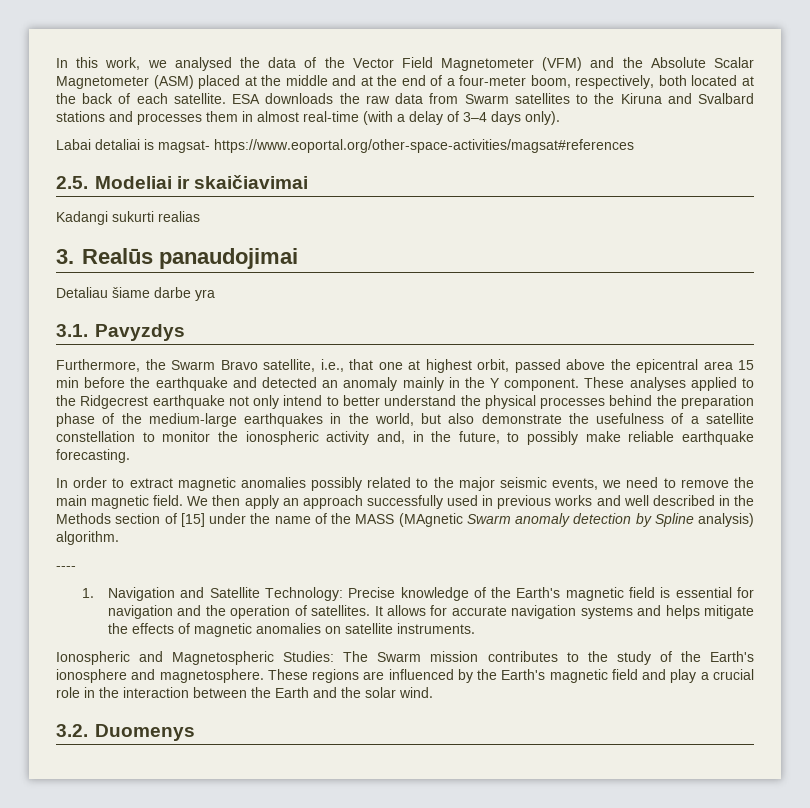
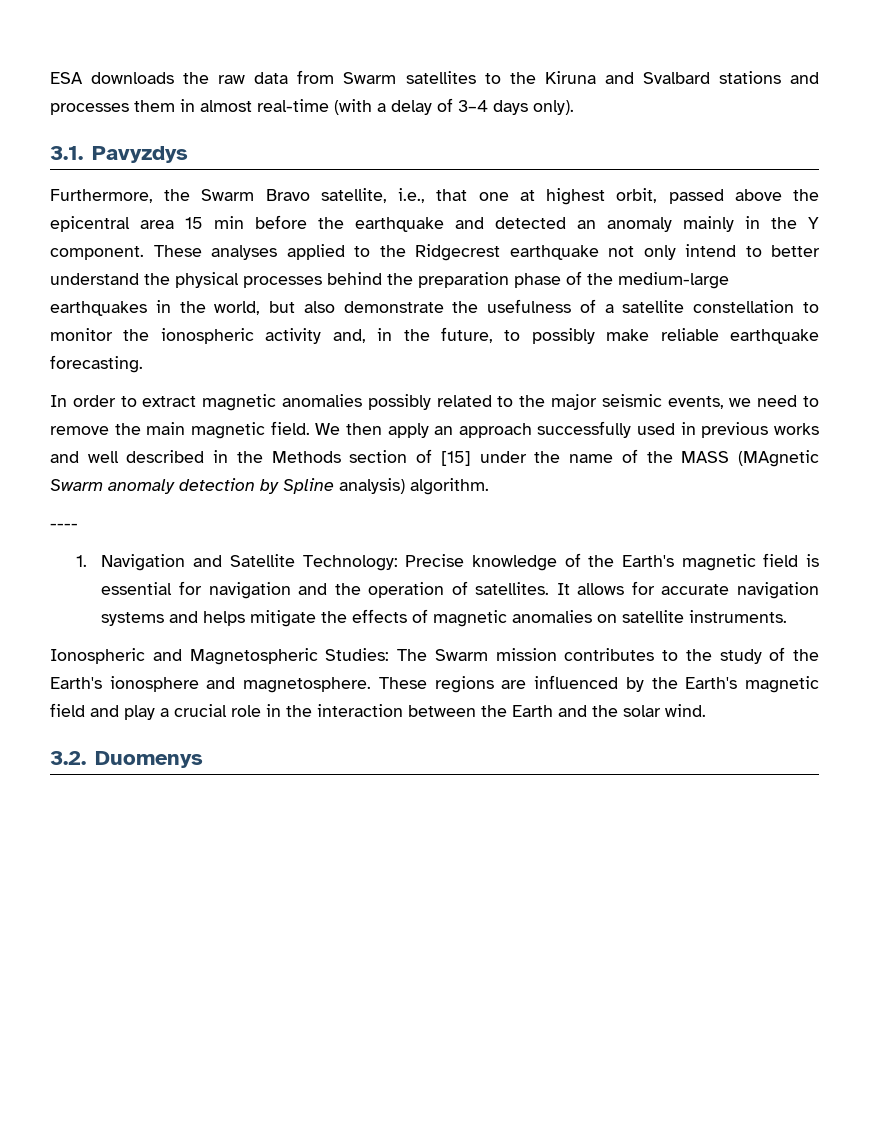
- In this work, we analysed the data of the Vector Field Magnetometer (VFM) and the Absolute Scalar Magnetometer (ASM) placed at the middle and at the end of a four-meter boom, respectively, both located at the back of each satellite.
- Labai detaliai is magsat- https://www.eoportal.org/other-space-activities/magsat#references
- 2.5. Modeliai ir skaičiavimai
- Kadangi sukurti realias
- 3. Realūs panaudojimai
- Detaliau šiame darbe yra

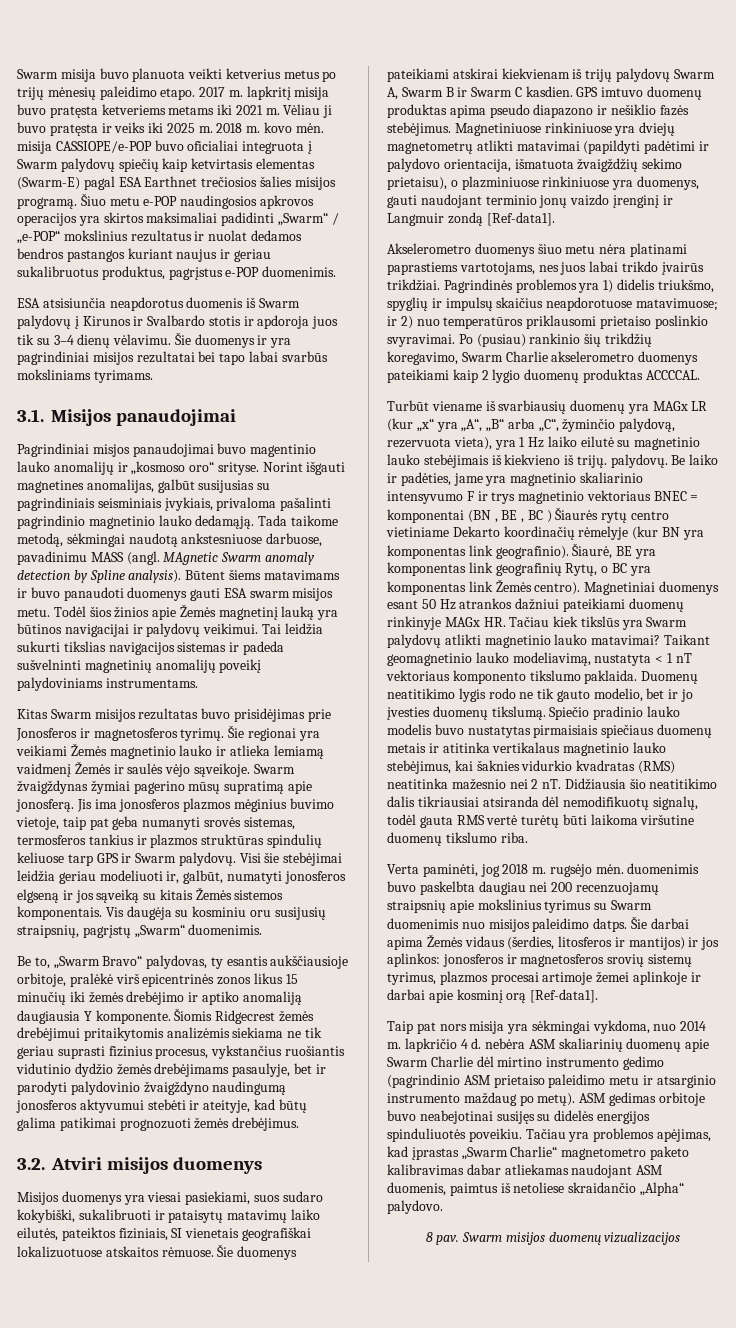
- ESA downloads the raw data from Swarm satellites to the Kiruna and Svalbard stations and processes them in almost real-time (with a delay of 3–4 days only).
- 3.1. Pavyzdys
- Furthermore, the Swarm Bravo satellite, i.e., that one at highest orbit, passed above the epicentral area 15 min before the earthquake and detected an anomaly mainly in the Y component. These analyses applied to the Ridgecrest earthquake not only intend to better understand the physical processes behind the preparation phase of the medium-large earthquakes in the world, but also demonstrate the usefulness of a satellite constellation to monitor the ionospheric activity and, in the future, to possibly make reliable earthquake forecasting.
- In order to extract magnetic anomalies possibly related to the major seismic events, we need to remove the main magnetic field. We then apply an approach successfully used in previous works and well described in the Methods section of [15] under the name of the MASS (MAgnetic Swarm anomaly detection by Spline analysis) algorithm.
- ----
- 1. Navigation and Satellite Technology: Precise knowledge of the Earth's magnetic field is essential for navigation and the operation of satellites. It allows for accurate navigation systems and helps mitigate the effects of magnetic anomalies on satellite instruments.
- Ionospheric and Magnetospheric Studies: The Swarm mission contributes to the study of the Earth's ionosphere and magnetosphere. These regions are influenced by the Earth's magnetic field and play a crucial role in the interaction between the Earth and the solar wind.
- 3.2. Duomenys
+ Swarm misija buvo planuota veikti ketverius metus po trijų mėnesių paleidimo etapo. 2017 m. lapkritį misija buvo pratęsta ketveriems metams iki 2021 m. Vėliau ji buvo pratęsta ir veiks iki 2025 m. 2018 m. kovo mėn. misija CASSIOPE/e-POP buvo oficialiai integruota į Swarm palydovų spiečių kaip ketvirtasis elementas (Swarm-E) pagal ESA Earthnet trečiosios šalies misijos programą. Šiuo metu e-POP naudingosios apkrovos operacijos yra skirtos maksimaliai padidinti „Swarm“ / „e-POP“ mokslinius rezultatus ir nuolat dedamos bendros pastangos kuriant naujus ir geriau sukalibruotus produktus, pagrįstus e-POP duomenimis.
+ ESA atsisiunčia neapdorotus duomenis iš Swarm palydovų į Kirunos ir Svalbardo stotis ir apdoroja juos tik su 3–4 dienų vėlavimu. Šie duomenys ir yra pagrindiniai misijos rezultatai bei tapo labai svarbūs moksliniams tyrimams.
+ 3.1. Misijos panaudojimai
+ Pagrindiniai misjos panaudojimai buvo magentinio lauko anomalijų ir „kosmoso oro“ srityse. Norint išgauti magnetines anomalijas, galbūt susijusias su pagrindiniais seisminiais įvykiais, privaloma pašalinti pagrindinio magnetinio lauko dedamąją. Tada taikome metodą, sėkmingai naudotą ankstesniuose darbuose, pavadinimu MASS (angl. MAgnetic Swarm anomaly detection by Spline analysis). Būtent šiems matavimams ir buvo panaudoti duomenys gauti ESA swarm misijos metu. Todėl šios žinios apie Žemės magnetinį lauką yra būtinos navigacijai ir palydovų veikimui. Tai leidžia sukurti tikslias navigacijos sistemas ir padeda sušvelninti magnetinių anomalijų poveikį palydoviniams instrumentams.
+ Kitas Swarm misijos rezultatas buvo prisidėjimas prie Jonosferos ir magnetosferos tyrimų. Šie regionai yra veikiami Žemės magnetinio lauko ir atlieka lemiamą vaidmenį Žemės ir saulės vėjo sąveikoje. Swarm žvaigždynas žymiai pagerino mūsų supratimą apie jonosferą. Jis ima jonosferos plazmos mėginius buvimo vietoje, taip pat geba numanyti srovės sistemas, termosferos tankius ir plazmos struktūras spindulių keliuose tarp GPS ir Swarm palydovų. Visi šie stebėjimai leidžia geriau modeliuoti ir, galbūt, numatyti jonosferos elgseną ir jos sąveiką su kitais Žemės sistemos komponentais. Vis daugėja su kosminiu oru susijusių straipsnių, pagrįstų „Swarm“ duomenimis.
+ Be to, „Swarm Bravo“ palydovas, ty esantis aukščiausioje orbitoje, pralėkė virš epicentrinės zonos likus 15 minučių iki žemės drebėjimo ir aptiko anomaliją daugiausia Y komponente. Šiomis Ridgecrest žemės drebėjimui pritaikytomis analizėmis siekiama ne tik geriau suprasti fizinius procesus, vykstančius ruošiantis vidutinio dydžio žemės drebėjimams pasaulyje, bet ir parodyti palydovinio žvaigždyno naudingumą jonosferos aktyvumui stebėti ir ateityje, kad būtų galima patikimai prognozuoti žemės drebėjimus.
+ 3.2. Atviri misijos duomenys
+ Misijos duomenys yra viesai pasiekiami, suos sudaro kokybiški, sukalibruoti ir pataisytų matavimų laiko eilutės, pateiktos fiziniais, SI vienetais geografiškai lokalizuotuose atskaitos rėmuose. Šie duomenys pateikiami atskirai kiekvienam iš trijų palydovų Swarm A, Swarm B ir Swarm C kasdien. GPS imtuvo duomenų produktas apima pseudo diapazono ir nešiklio fazės stebėjimus. Magnetiniuose rinkiniuose yra dviejų magnetometrų atlikti matavimai (papildyti padėtimi ir palydovo orientacija, išmatuota žvaigždžių sekimo prietaisu), o plazminiuose rinkiniuose yra duomenys, gauti naudojant terminio jonų vaizdo įrenginį ir Langmuir zondą [Ref-data1].
+ Akselerometro duomenys šiuo metu nėra platinami paprastiems vartotojams, nes juos labai trikdo įvairūs trikdžiai. Pagrindinės problemos yra 1) didelis triukšmo, spyglių ir impulsų skaičius neapdorotuose matavimuose; ir 2) nuo temperatūros priklausomi prietaiso poslinkio svyravimai. Po (pusiau) rankinio šių trikdžių koregavimo, Swarm Charlie akselerometro duomenys pateikiami kaip 2 lygio duomenų produktas ACCCCAL.
+ Turbūt viename iš svarbiausių duomenų yra MAGx LR (kur „x“ yra „A“, „B“ arba „C“, žyminčio palydovą, rezervuota vieta), yra 1 Hz laiko eilutė su magnetinio lauko stebėjimais iš kiekvieno iš trijų. palydovų. Be laiko ir padėties, jame yra magnetinio skaliarinio intensyvumo F ir trys magnetinio vektoriaus BNEC = komponentai (BN , BE , BC ) Šiaurės rytų centro vietiniame Dekarto koordinačių rėmelyje (kur BN yra komponentas link geografinio). Šiaurė, BE yra komponentas link geografinių Rytų, o BC yra komponentas link Žemės centro). Magnetiniai duomenys esant 50 Hz atrankos dažniui pateikiami duomenų rinkinyje MAGx HR. Tačiau kiek tikslūs yra Swarm palydovų atlikti magnetinio lauko matavimai? Taikant geomagnetinio lauko modeliavimą, nustatyta < 1 nT vektoriaus komponento tikslumo paklaida. Duomenų neatitikimo lygis rodo ne tik gauto modelio, bet ir jo įvesties duomenų tikslumą. Spiečio pradinio lauko modelis buvo nustatytas pirmaisiais spiečiaus duomenų metais ir atitinka vertikalaus magnetinio lauko stebėjimus, kai šaknies vidurkio kvadratas (RMS) neatitinka mažesnio nei 2 nT. Didžiausia šio neatitikimo dalis tikriausiai atsiranda dėl nemodifikuotų signalų, todėl gauta RMS vertė turėtų būti laikoma viršutine duomenų tikslumo riba.
+ Verta paminėti, jog 2018 m. rugsėjo mėn. duomenimis buvo paskelbta daugiau nei 200 recenzuojamų straipsnių apie mokslinius tyrimus su Swarm duomenimis nuo misijos paleidimo datps. Šie darbai apima Žemės vidaus (šerdies, litosferos ir mantijos) ir jos aplinkos: jonosferos ir magnetosferos srovių sistemų tyrimus, plazmos procesai artimoje žemei aplinkoje ir darbai apie kosminį orą [Ref-data1].
+ Taip pat nors misija yra sėkmingai vykdoma, nuo 2014 m. lapkričio 4 d. nebėra ASM skaliarinių duomenų apie Swarm Charlie dėl mirtino instrumento gedimo (pagrindinio ASM prietaiso paleidimo metu ir atsarginio instrumento maždaug po metų). ASM gedimas orbitoje buvo neabejotinai susijęs su didelės energijos spinduliuotės poveikiu. Tačiau yra problemos apėjimas, kad įprastas „Swarm Charlie“ magnetometro paketo kalibravimas dabar atliekamas naudojant ASM duomenis, paimtus iš netoliese skraidančio „Alpha“ palydovo.
+ 8 pav. Swarm misijos duomenų vizualizacijos

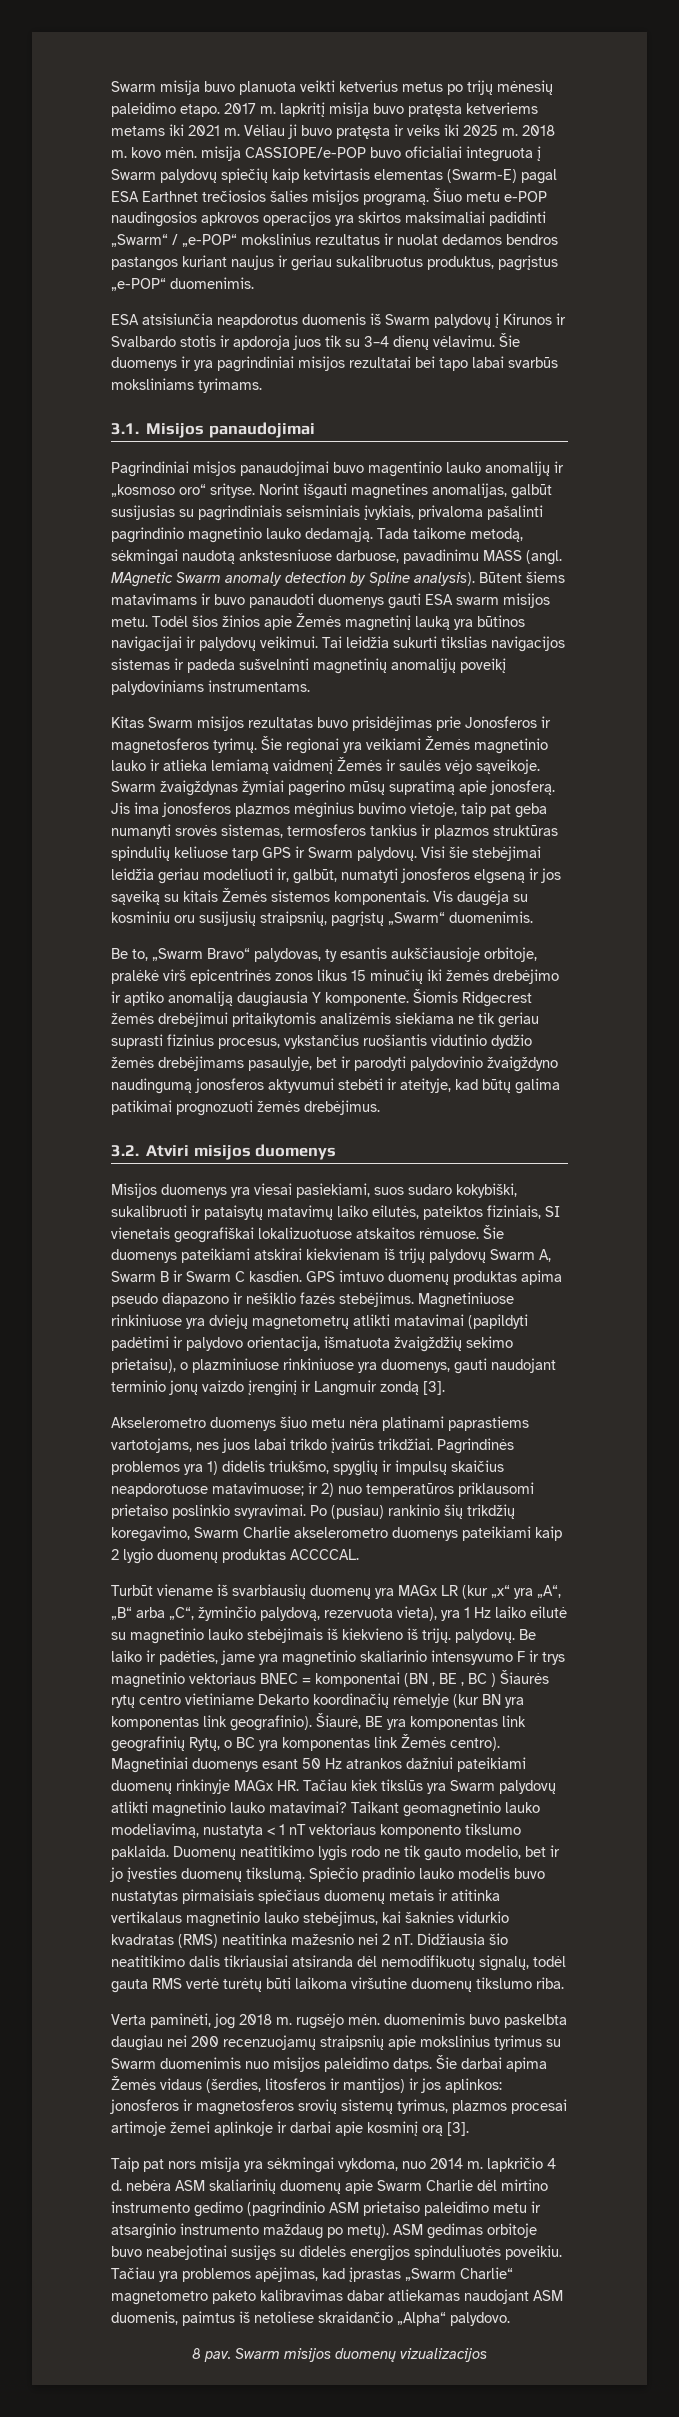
- Šiuo metu e-POP naudingosios apkrovos operacijos yra skirtos maksimaliai padidinti „Swarm“ / „e-POP“ mokslinius rezultatus ir nuolat dedamos bendros pastangos kuriant naujus ir geriau sukalibruotus produktus, pagrįstus e-POP duomenimis.
+ Šiuo metu e-POP naudingosios apkrovos operacijos yra skirtos maksimaliai padidinti „Swarm“ / „e-POP“ mokslinius rezultatus ir nuolat dedamos bendros pastangos kuriant naujus ir geriau sukalibruotus produktus, pagrįstus „e-POP“ duomenimis.
- Magnetiniuose rinkiniuose yra dviejų magnetometrų atlikti matavimai (papildyti padėtimi ir palydovo orientacija, išmatuota žvaigždžių sekimo prietaisu), o plazminiuose rinkiniuose yra duomenys, gauti naudojant terminio jonų vaizdo įrenginį ir Langmuir zondą [Ref-data1].
+ Magnetiniuose rinkiniuose yra dviejų magnetometrų atlikti matavimai (papildyti padėtimi ir palydovo orientacija, išmatuota žvaigždžių sekimo prietaisu), o plazminiuose rinkiniuose yra duomenys, gauti naudojant terminio jonų vaizdo įrenginį ir Langmuir zondą [3].
- Šie darbai apima Žemės vidaus (šerdies, litosferos ir mantijos) ir jos aplinkos: jonosferos ir magnetosferos srovių sistemų tyrimus, plazmos procesai artimoje žemei aplinkoje ir darbai apie kosminį orą [Ref-data1].
+ Šie darbai apima Žemės vidaus (šerdies, litosferos ir mantijos) ir jos aplinkos: jonosferos ir magnetosferos srovių sistemų tyrimus, plazmos procesai artimoje žemei aplinkoje ir darbai apie kosminį orą [3].

